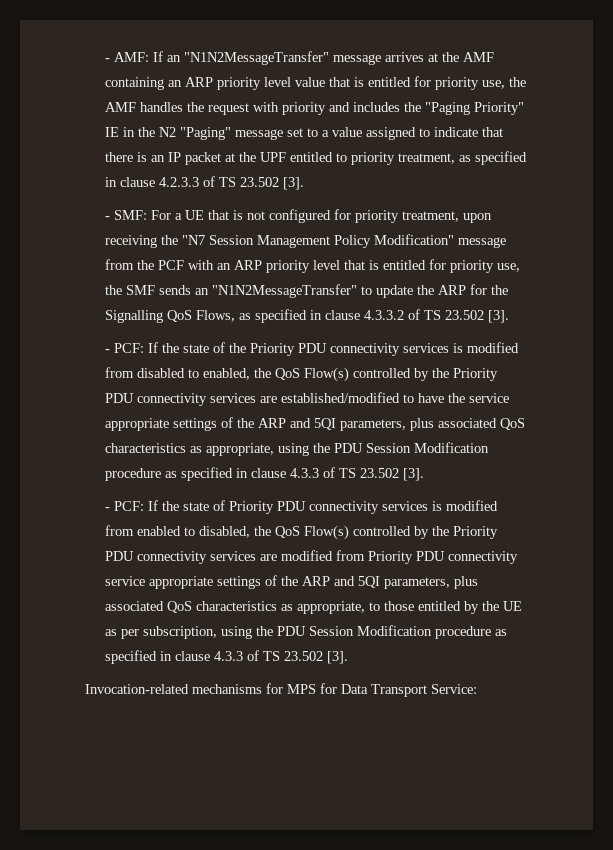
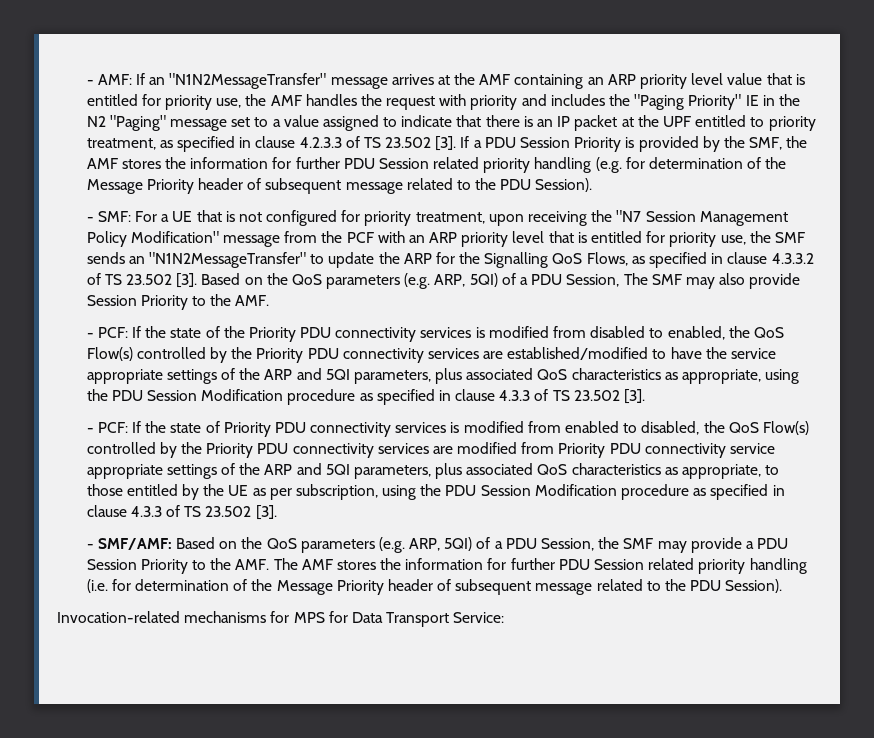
+ If a PDU Session Priority is provided by the SMF, the AMF stores the information for further PDU Session related priority handling (e.g. for determination of the Message Priority header of subsequent message related to the PDU Session).
+ Based on the QoS parameters (e.g. ARP, 5QI) of a PDU Session, The SMF may also provide Session Priority to the AMF.
+ - SMF/AMF: Based on the QoS parameters (e.g. ARP, 5QI) of a PDU Session, the SMF may provide a PDU Session Priority to the AMF. The AMF stores the information for further PDU Session related priority handling (i.e. for determination of the Message Priority header of subsequent message related to the PDU Session).

